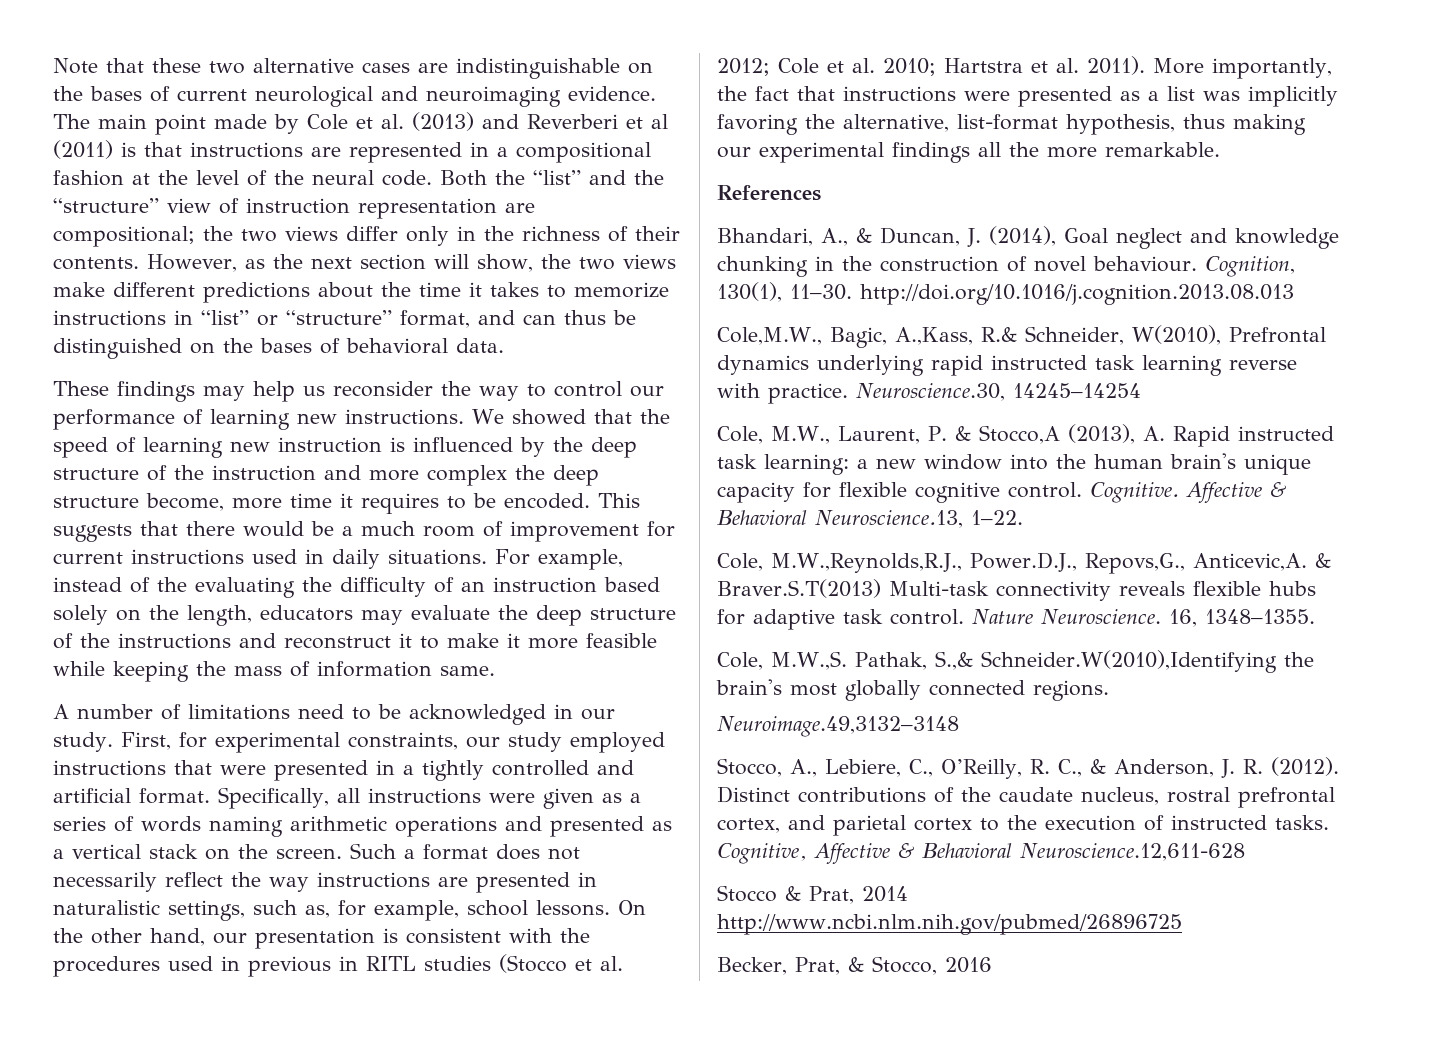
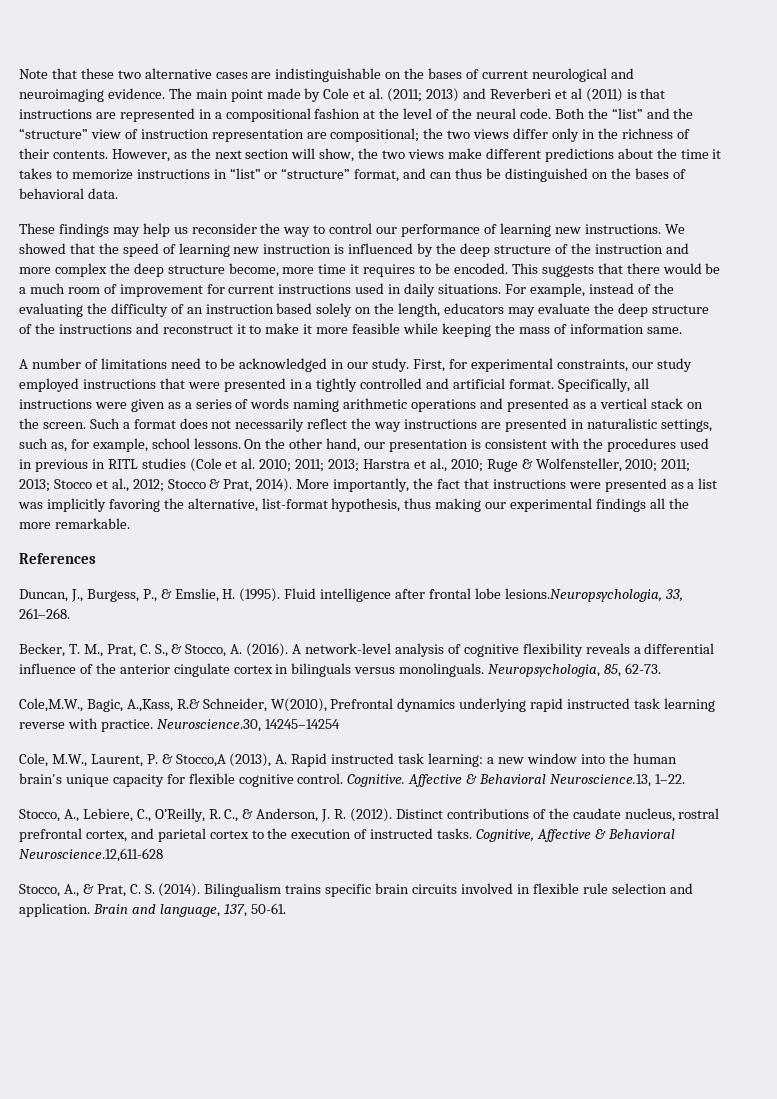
- The main point made by Cole et al. (2013) and Reverberi et al (2011) is that instructions are represented in a compositional fashion at the level of the neural code.
+ The main point made by Cole et al. (2011; 2013) and Reverberi et al (2011) is that instructions are represented in a compositional fashion at the level of the neural code.
- On the other hand, our presentation is consistent with the procedures used in previous in RITL studies (Stocco et al. 2012; Cole et al. 2010; Hartstra et al. 2011).
+ On the other hand, our presentation is consistent with the procedures used in previous in RITL studies (Cole et al. 2010; 2011; 2013; Harstra et al., 2010; Ruge & Wolfensteller, 2010; 2011; 2013; Stocco et al., 2012; Stocco & Prat, 2014).
- Bhandari, A., & Duncan, J. (2014), Goal neglect and knowledge chunking in the construction of novel behaviour. Cognition, 130(1), 11–30. http://doi.org/10.1016/j.cognition.2013.08.013
+ Duncan, J., Burgess, P., & Emslie, H. (1995). Fluid intelligence after frontal lobe lesions.Neuropsychologia, 33, 261–268.
+ Becker, T. M., Prat, C. S., & Stocco, A. (2016). A network-level analysis of cognitive flexibility reveals a differential influence of the anterior cingulate cortex in bilinguals versus monolinguals. Neuropsychologia, 85, 62-73.
- Cole, M.W.,Reynolds,R.J., Power.D.J., Repovs,G., Anticevic,A. & Braver.S.T(2013) Multi-task connectivity reveals flexible hubs for adaptive task control. Nature Neuroscience. 16, 1348–1355.
- Cole, M.W.,S. Pathak, S.,& Schneider.W(2010),Identifying the brain's most globally connected regions.
- Neuroimage.49,3132–3148
- Stocco & Prat, 2014 http://www.ncbi.nlm.nih.gov/pubmed/26896725
- Becker, Prat, & Stocco, 2016
+ Stocco, A., & Prat, C. S. (2014). Bilingualism trains specific brain circuits involved in flexible rule selection and application. Brain and language, 137, 50-61.

